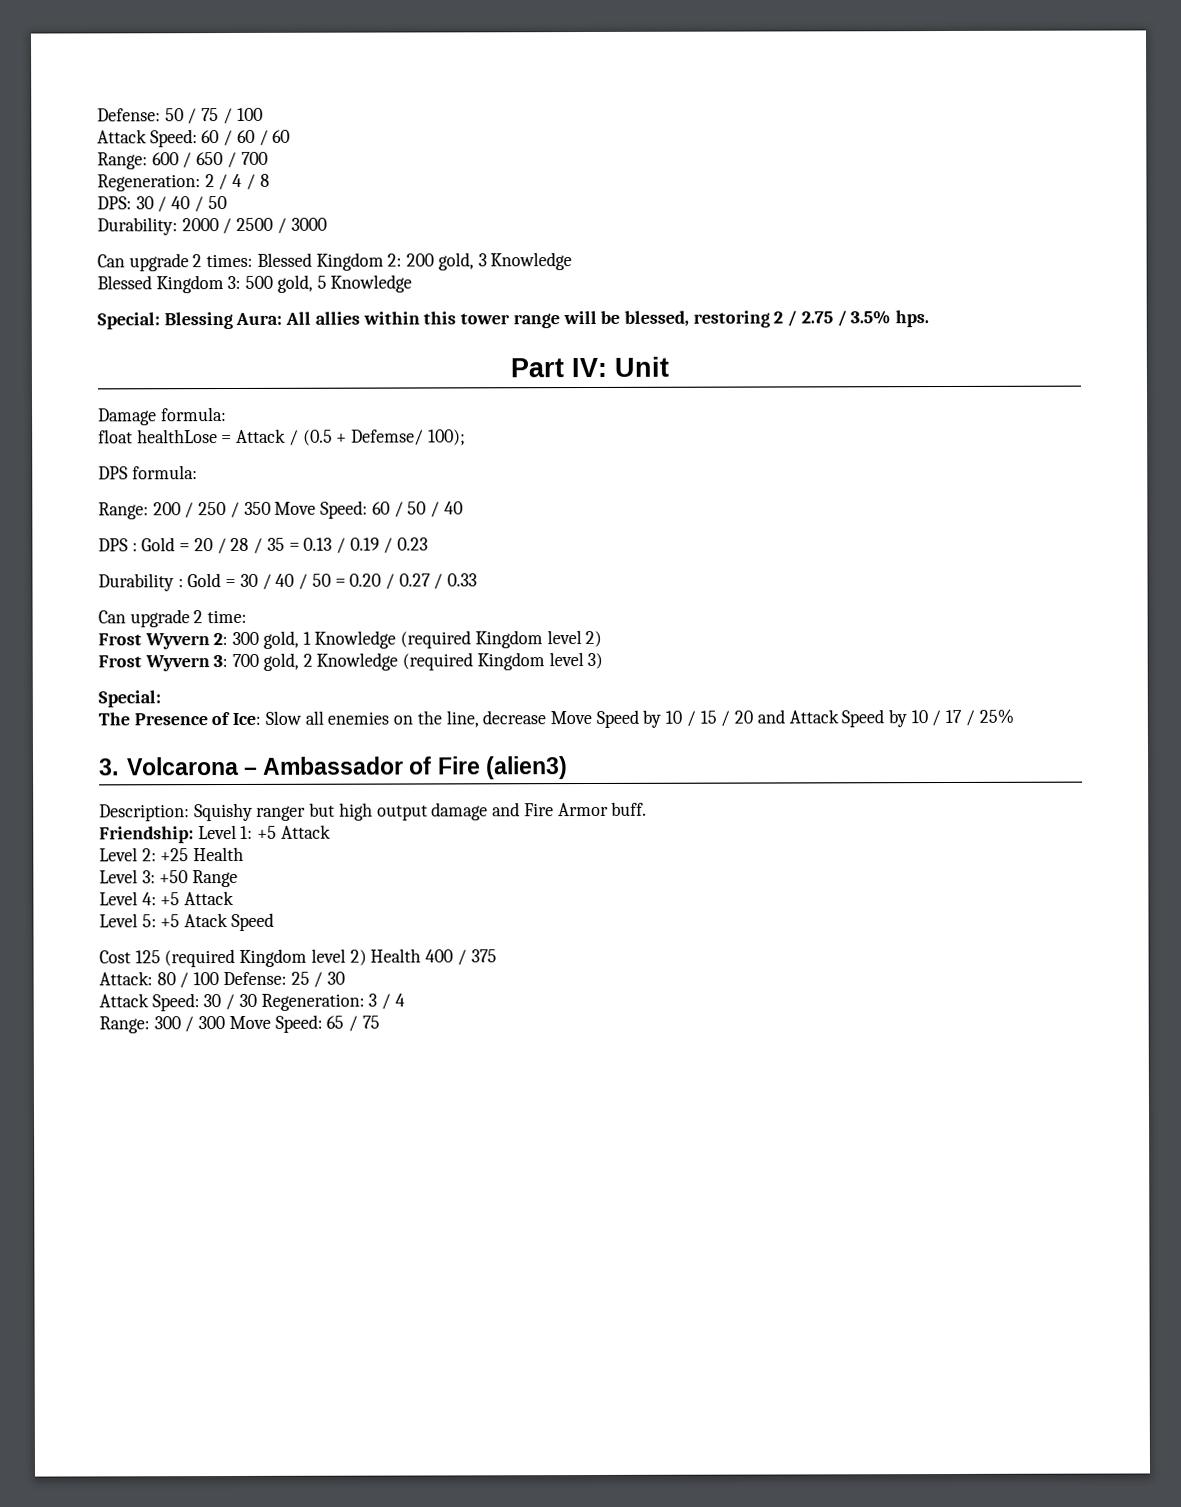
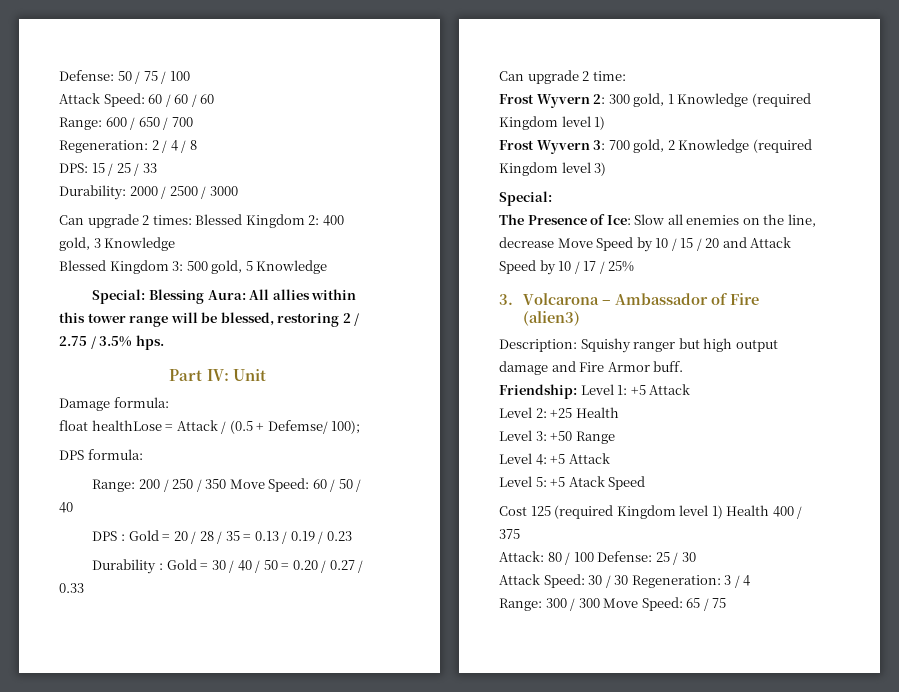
- DPS: 30 / 40 / 50
+ DPS: 15 / 25 / 33
- Can upgrade 2 times: Blessed Kingdom 2: 200 gold, 3 Knowledge
+ Can upgrade 2 times: Blessed Kingdom 2: 400 gold, 3 Knowledge
- Frost Wyvern 2: 300 gold, 1 Knowledge (required Kingdom level 2)
+ Frost Wyvern 2: 300 gold, 1 Knowledge (required Kingdom level 1)
- Cost 125 (required Kingdom level 2) Health 400 / 375
+ Cost 125 (required Kingdom level 1) Health 400 / 375

